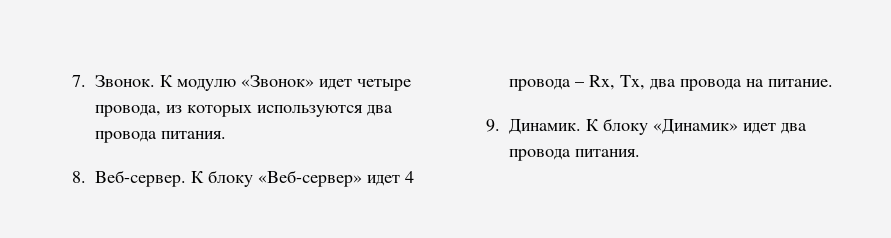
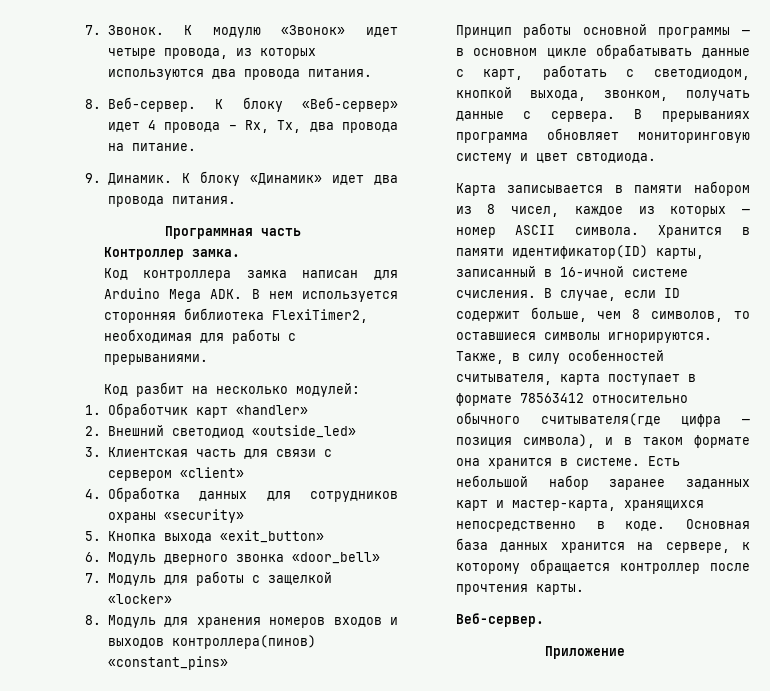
+ Программная часть
+ Контроллер замка.
+ Код контроллера замка написан для Arduino Mega ADK. В нем используется сторонняя библиотека FlexiTimer2, необходимая для работы с прерываниями.
+ Код разбит на несколько модулей:
+ 1. Обработчик карт «handler»
+ 2. Внешний светодиод «outside_led»
+ 3. Клиентская часть для связи с сервером «client»
+ 4. Обработка данных для сотрудников охраны «security»
+ 5. Кнопка выхода «exit_button»
+ 6. Модуль дверного звонка «door_bell»
+ 7. Модуль для работы с защелкой «locker»
+ 8. Модуль для хранения номеров входов и выходов контроллера(пинов) «constant_pins»
+ Принцип работы основной программы — в основном цикле обрабатывать данные с карт, работать с светодиодом, кнопкой выхода, звонком, получать данные с сервера. В прерываниях программа обновляет мониторинговую систему и цвет свтодиода.
+ Карта записывается в памяти набором из 8 чисел, каждое из которых — номер ASCII символа. Хранится в памяти идентификатор(ID) карты, записанный в 16-ичной системе счисления. В случае, если ID содержит больше, чем 8 символов, то оставшиеся символы игнорируются. Также, в силу особенностей считывателя, карта поступает в формате 78563412 относительно обычного считывателя(где цифра — позиция символа), и в таком формате она хранится в системе. Есть небольшой набор заранее заданных карт и мастер-карта, хранящихся непосредственно в коде. Основная база данных хранится на сервере, к которому обращается контроллер после прочтения карты.
+ Веб-сервер.
+ Приложение

